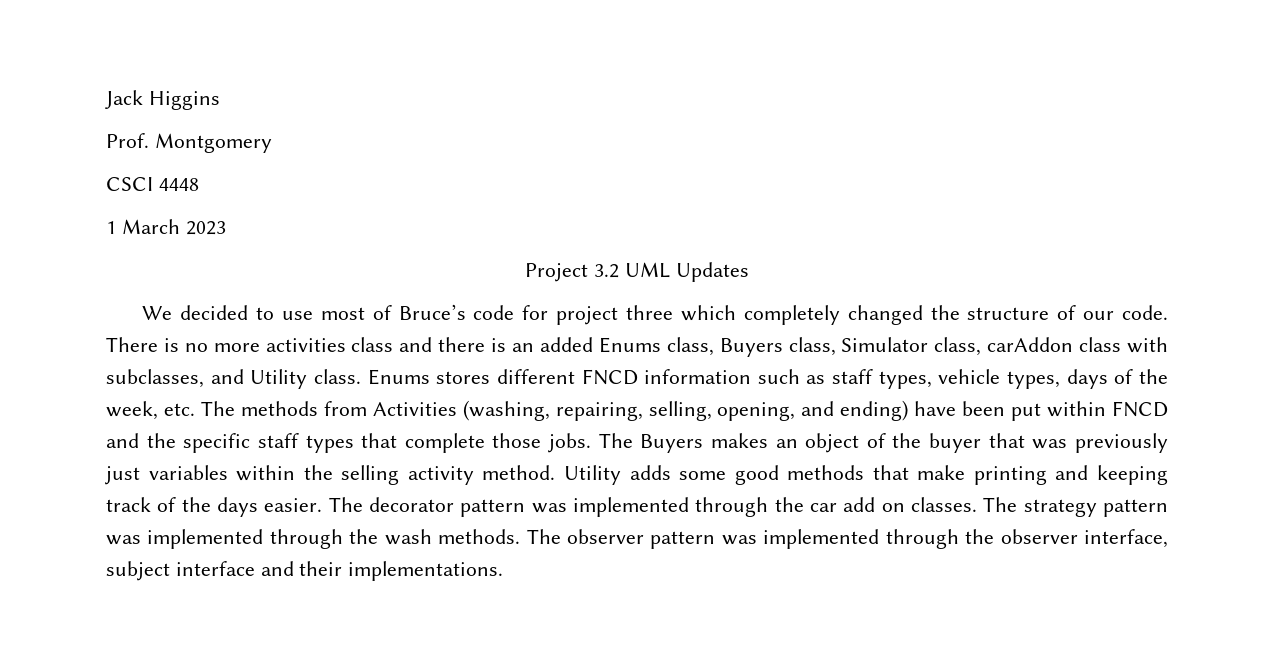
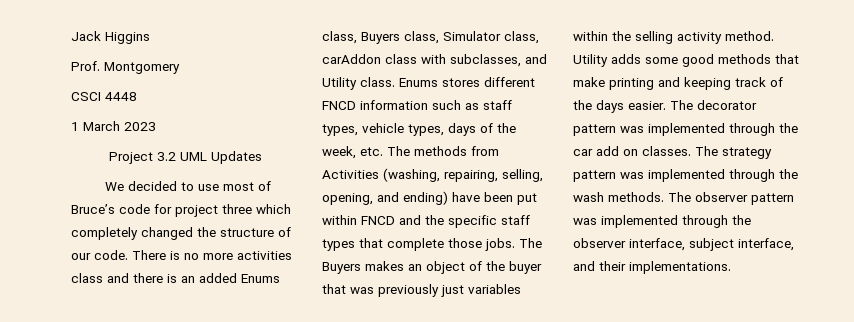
- The observer pattern was implemented through the observer interface, subject interface and their implementations.
+ The observer pattern was implemented through the observer interface, subject interface, and their implementations.

